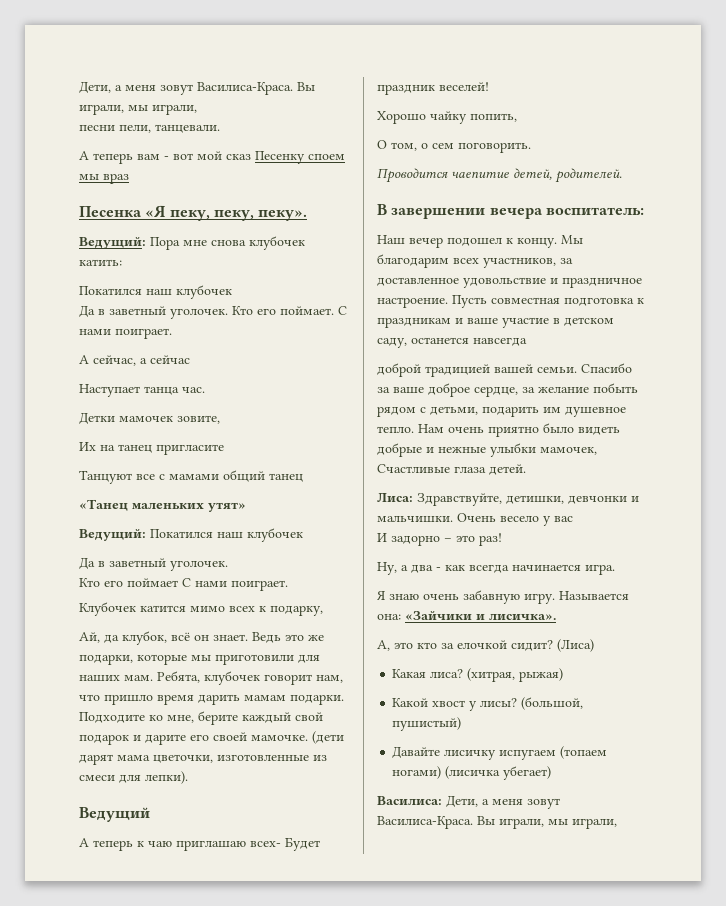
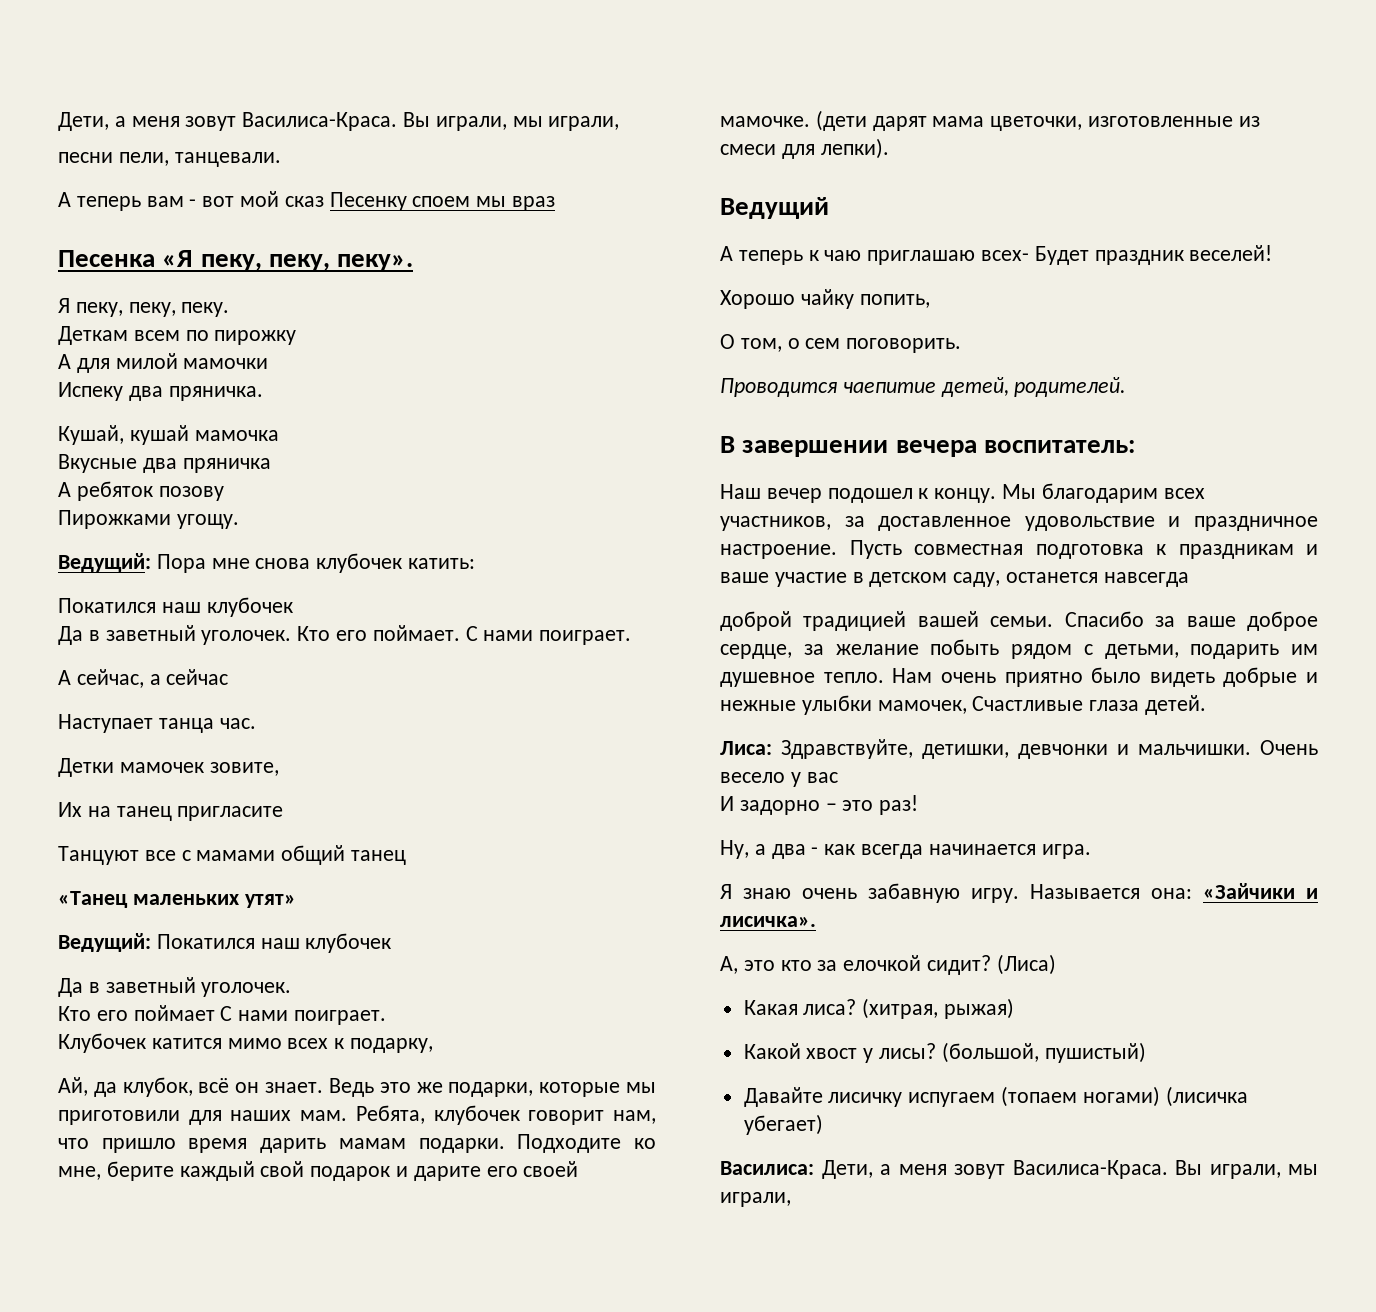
+ Я пеку, пеку, пеку.
+ Деткам всем по пирожку
+ А для милой мамочки
+ Испеку два пряничка.
+ Кушай, кушай мамочка
+ Вкусные два пряничка
+ А ребяток позову
+ Пирожками угощу.

